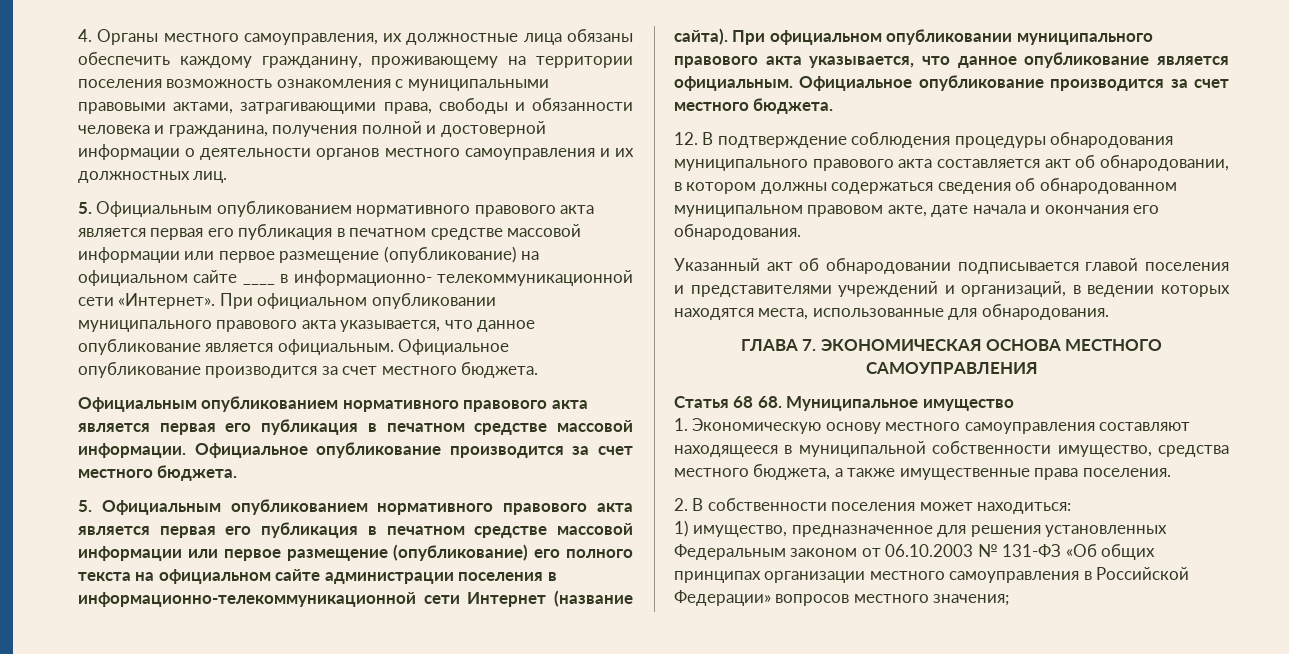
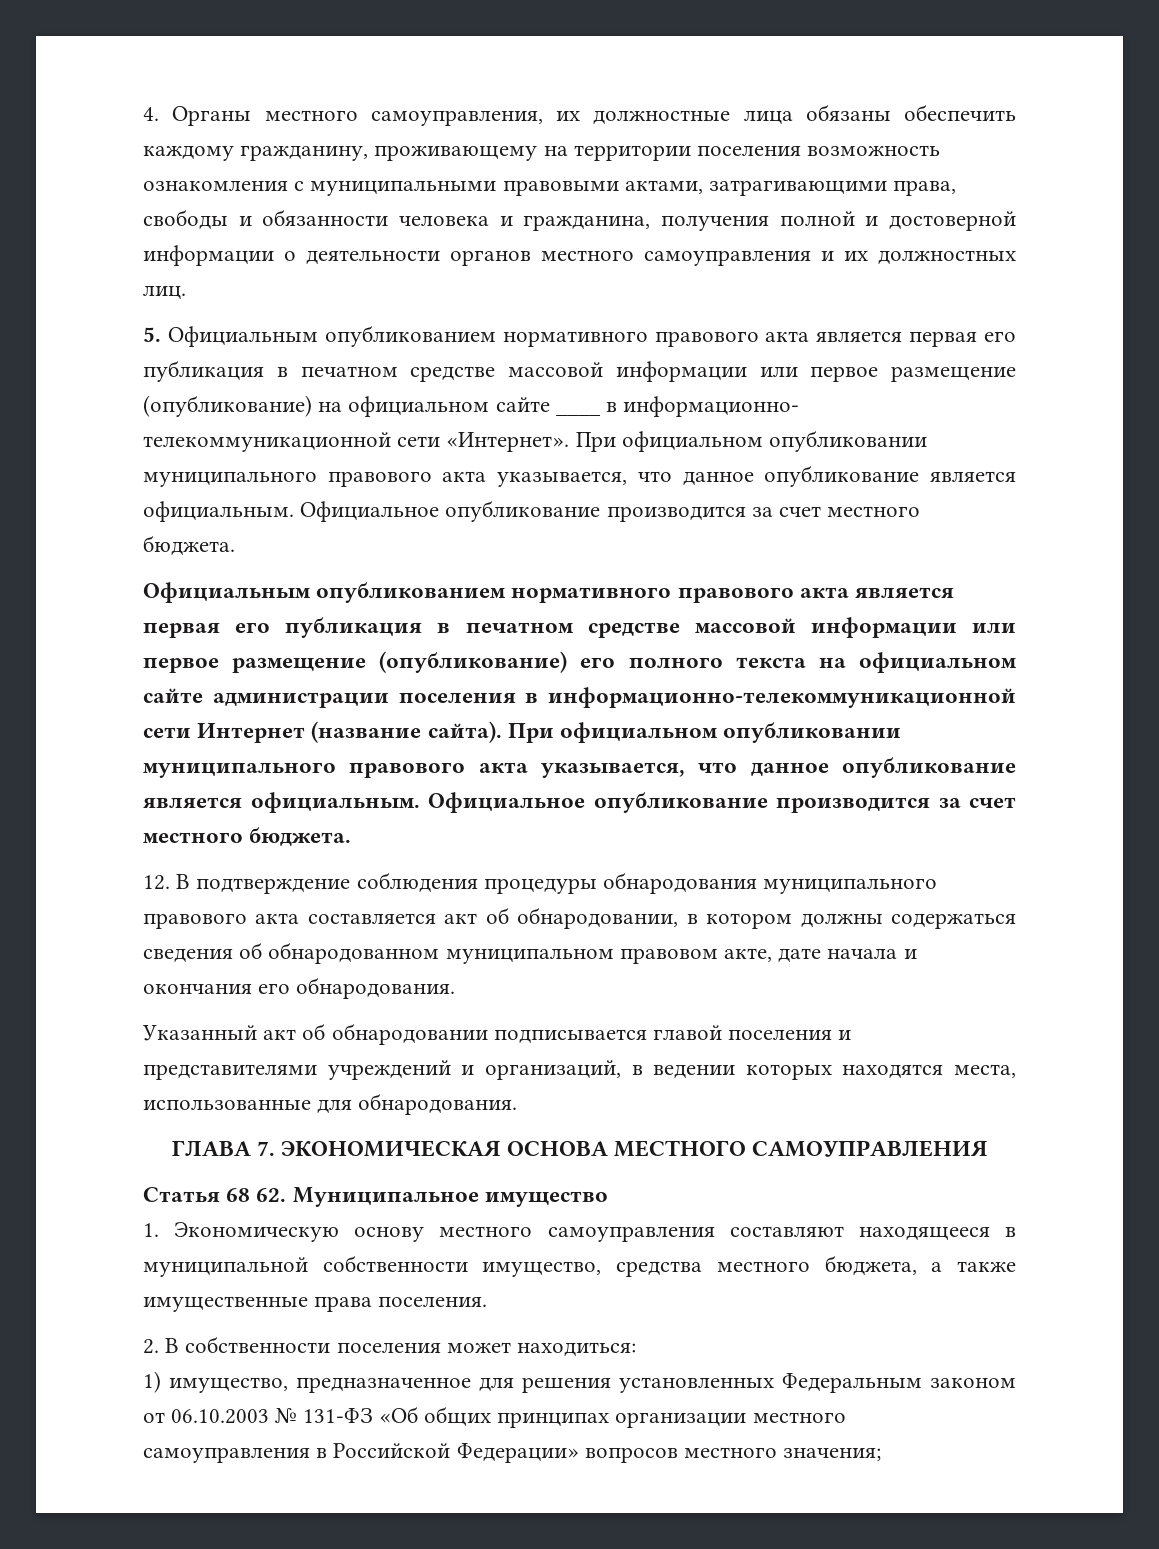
- Официальным опубликованием нормативного правового акта является первая его публикация в печатном средстве массовой информации. Официальное опубликование производится за счет местного бюджета.
- 5. Официальным опубликованием нормативного правового акта является первая его публикация в печатном средстве массовой информации или первое размещение (опубликование) его полного текста на официальном сайте администрации поселения в информационно-телекоммуникационной сети Интернет (название сайта).
+ Официальным опубликованием нормативного правового акта является первая его публикация в печатном средстве массовой информации или первое размещение (опубликование) его полного текста на официальном сайте администрации поселения в информационно-телекоммуникационной сети Интернет (название сайта).
- Статья 68 68. Муниципальное имущество
+ Статья 68 62. Муниципальное имущество

